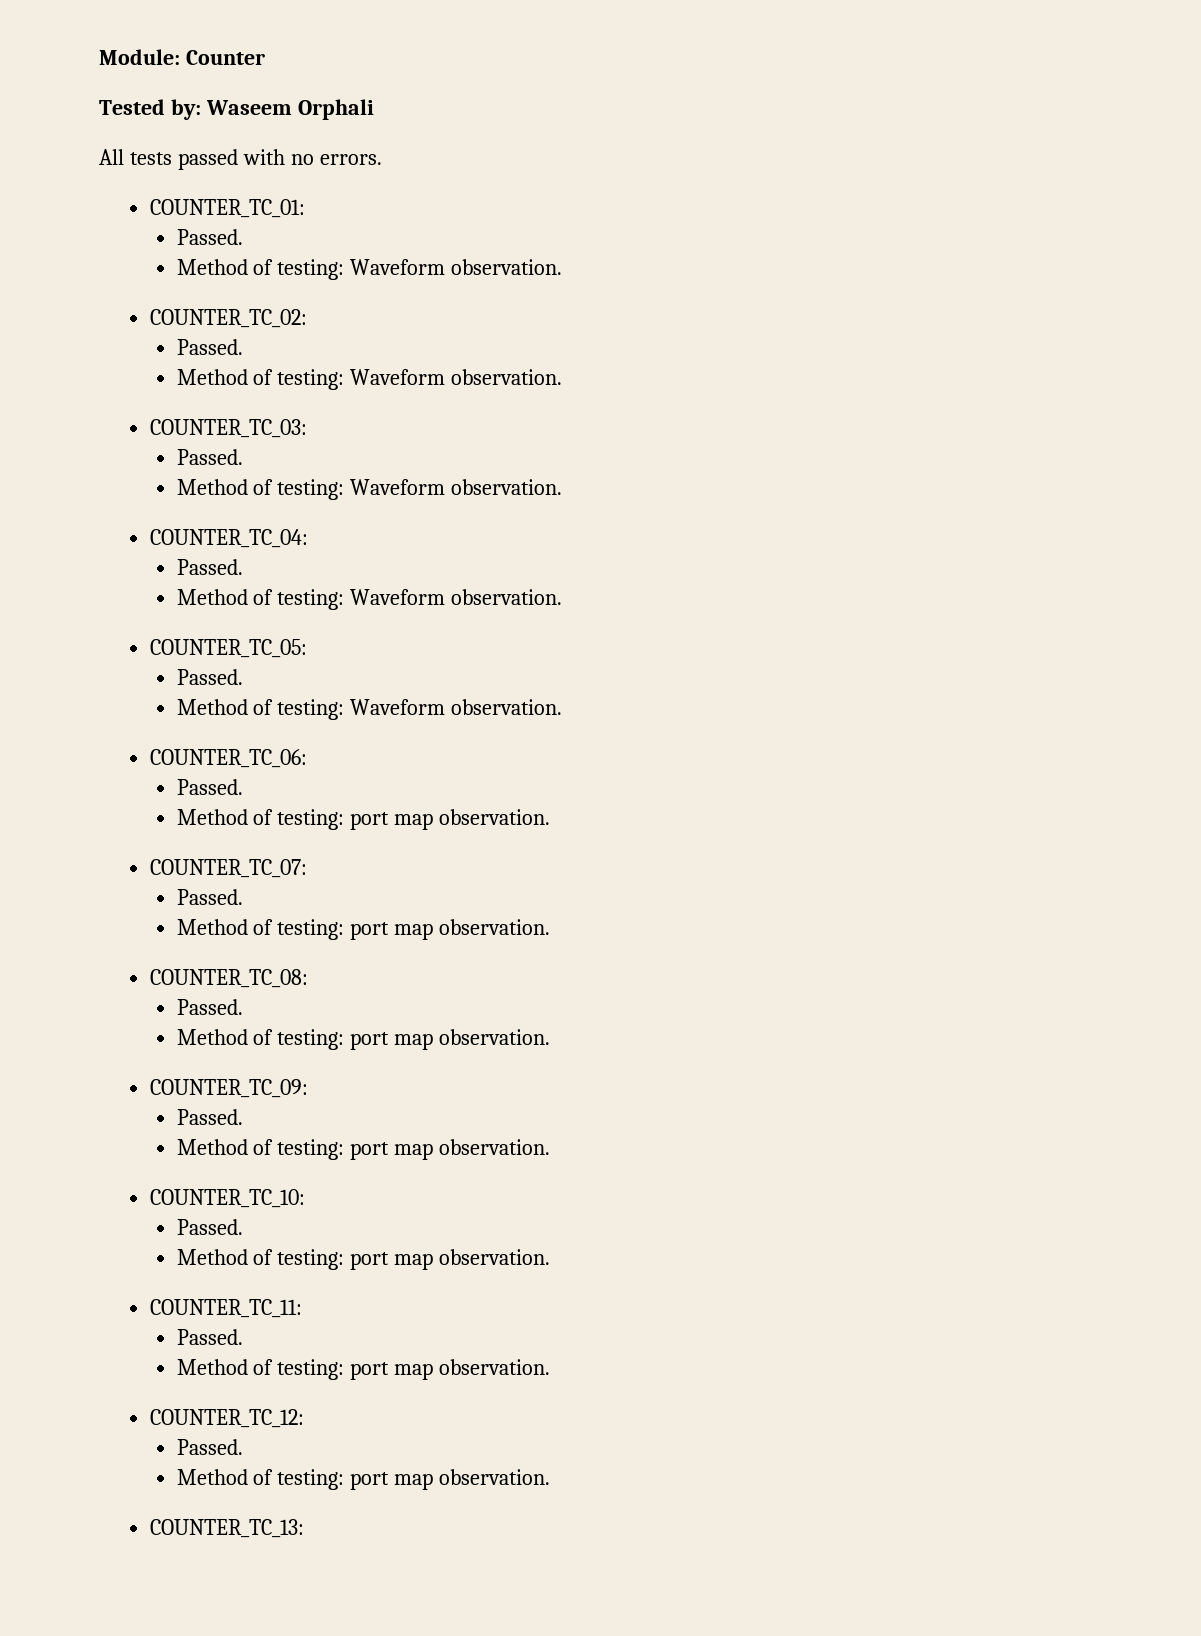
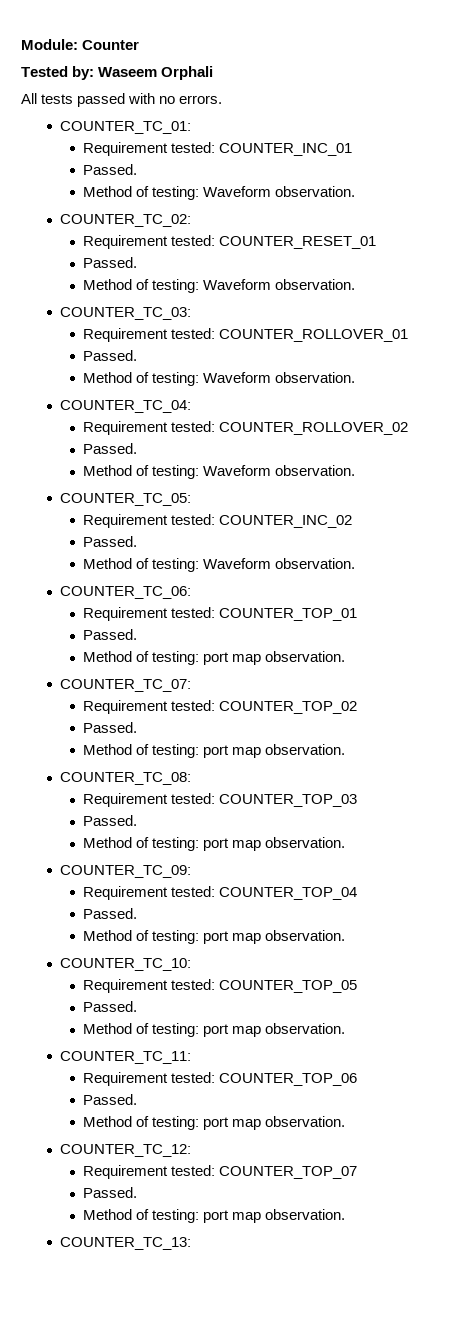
+ Requirement tested: COUNTER_INC_01
+ Requirement tested: COUNTER_RESET_01
+ Requirement tested: COUNTER_ROLLOVER_01
+ Requirement tested: COUNTER_ROLLOVER_02
+ Requirement tested: COUNTER_INC_02
+ Requirement tested: COUNTER_TOP_01
+ Requirement tested: COUNTER_TOP_02
+ Requirement tested: COUNTER_TOP_03
+ Requirement tested: COUNTER_TOP_04
+ Requirement tested: COUNTER_TOP_05
+ Requirement tested: COUNTER_TOP_06
+ Requirement tested: COUNTER_TOP_07

